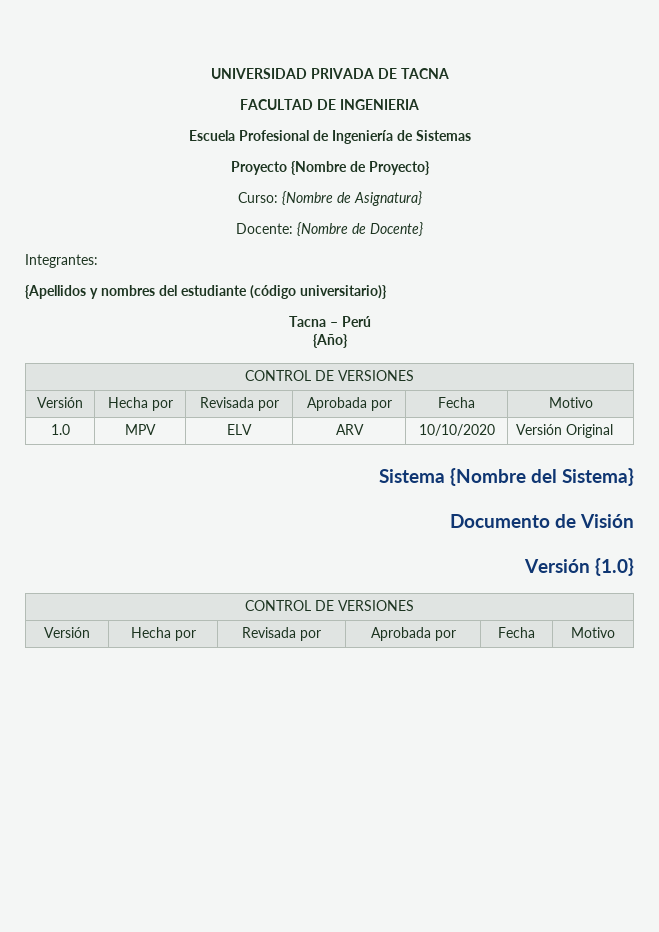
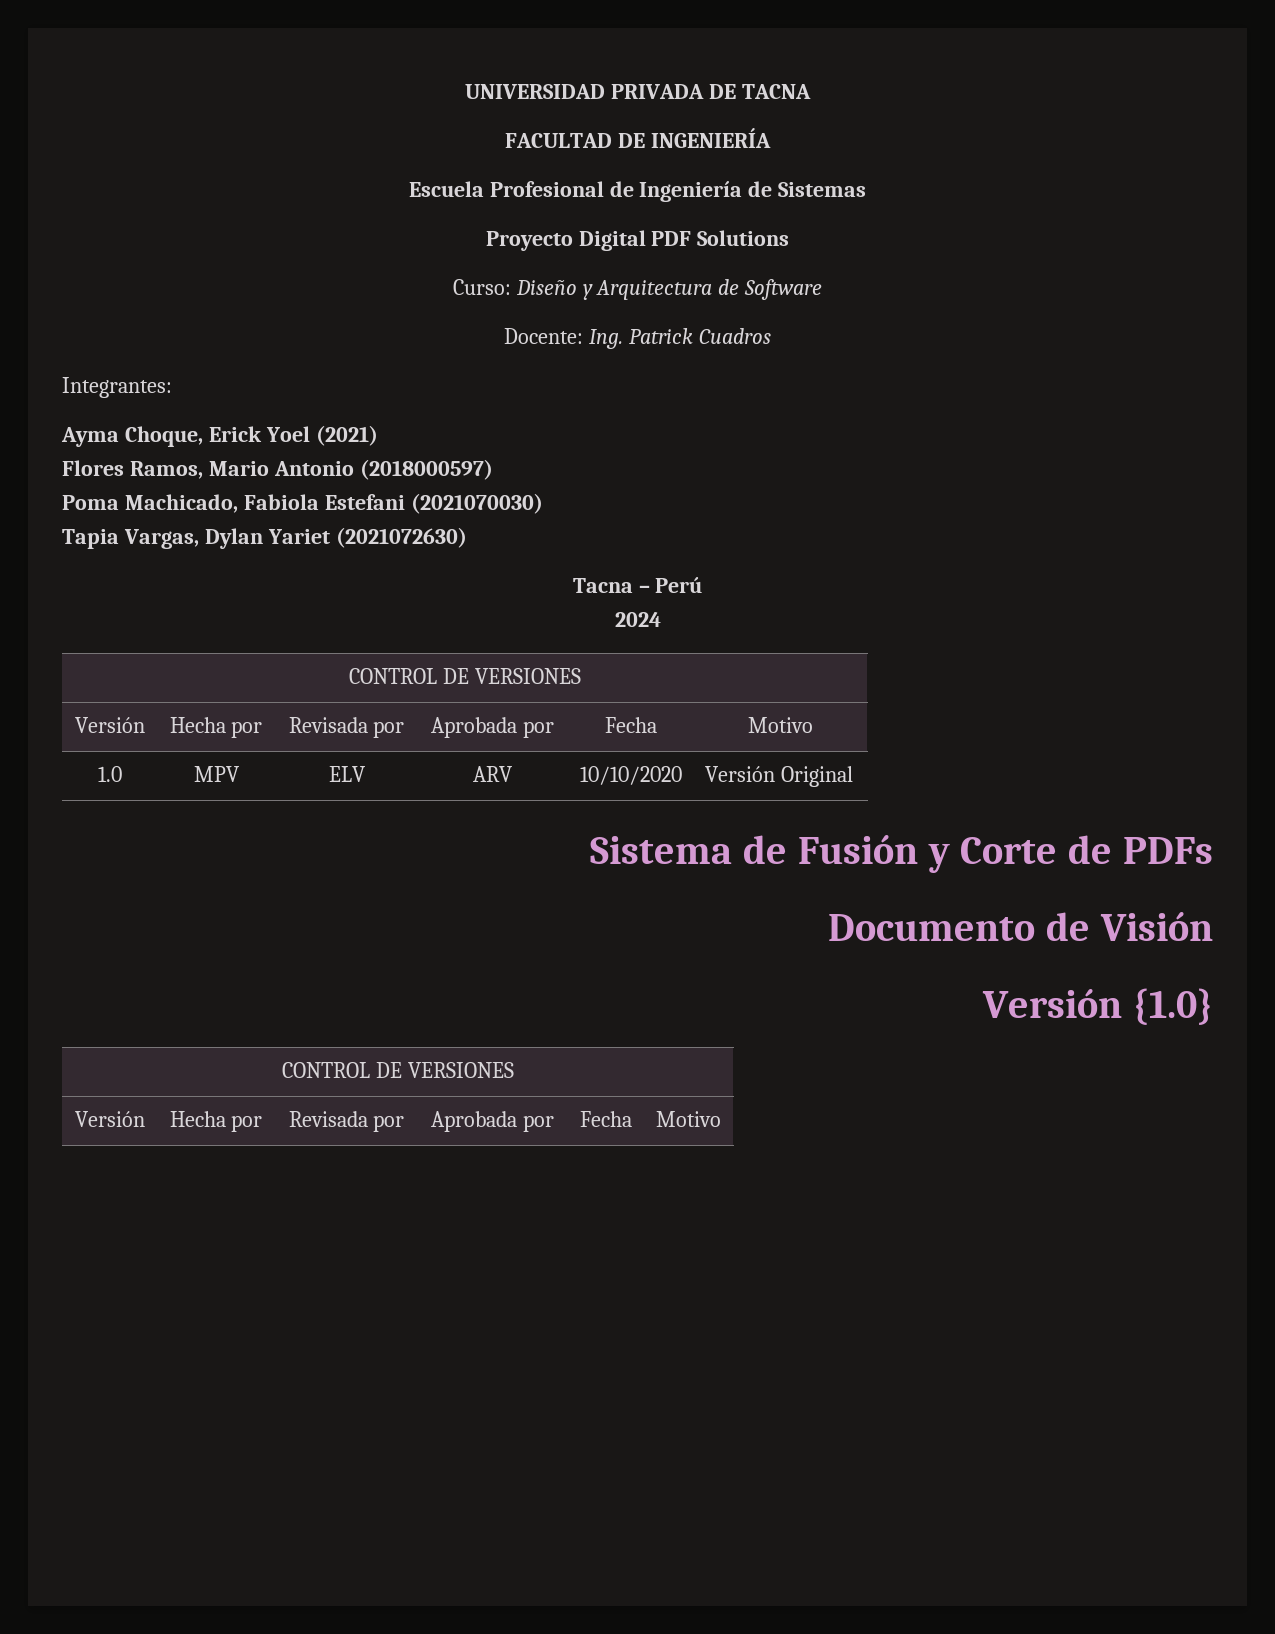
- FACULTAD DE INGENIERIA
+ FACULTAD DE INGENIERÍA
- Proyecto {Nombre de Proyecto}
- Curso: {Nombre de Asignatura}
- Docente: {Nombre de Docente}
+ Proyecto Digital PDF Solutions
+ Curso: Diseño y Arquitectura de Software
+ Docente: Ing. Patrick Cuadros
  Integrantes:
- {Apellidos y nombres del estudiante (código universitario)}
+ Ayma Choque, Erick Yoel (2021)
+ Flores Ramos, Mario Antonio (2018000597)
+ Poma Machicado, Fabiola Estefani (2021070030)
+ Tapia Vargas, Dylan Yariet (2021072630)
- {Año}
+ 2024
- Sistema {Nombre del Sistema}
+ Sistema de Fusión y Corte de PDFs

